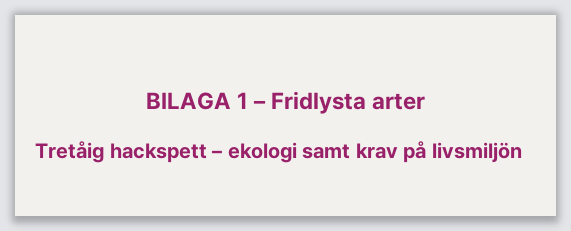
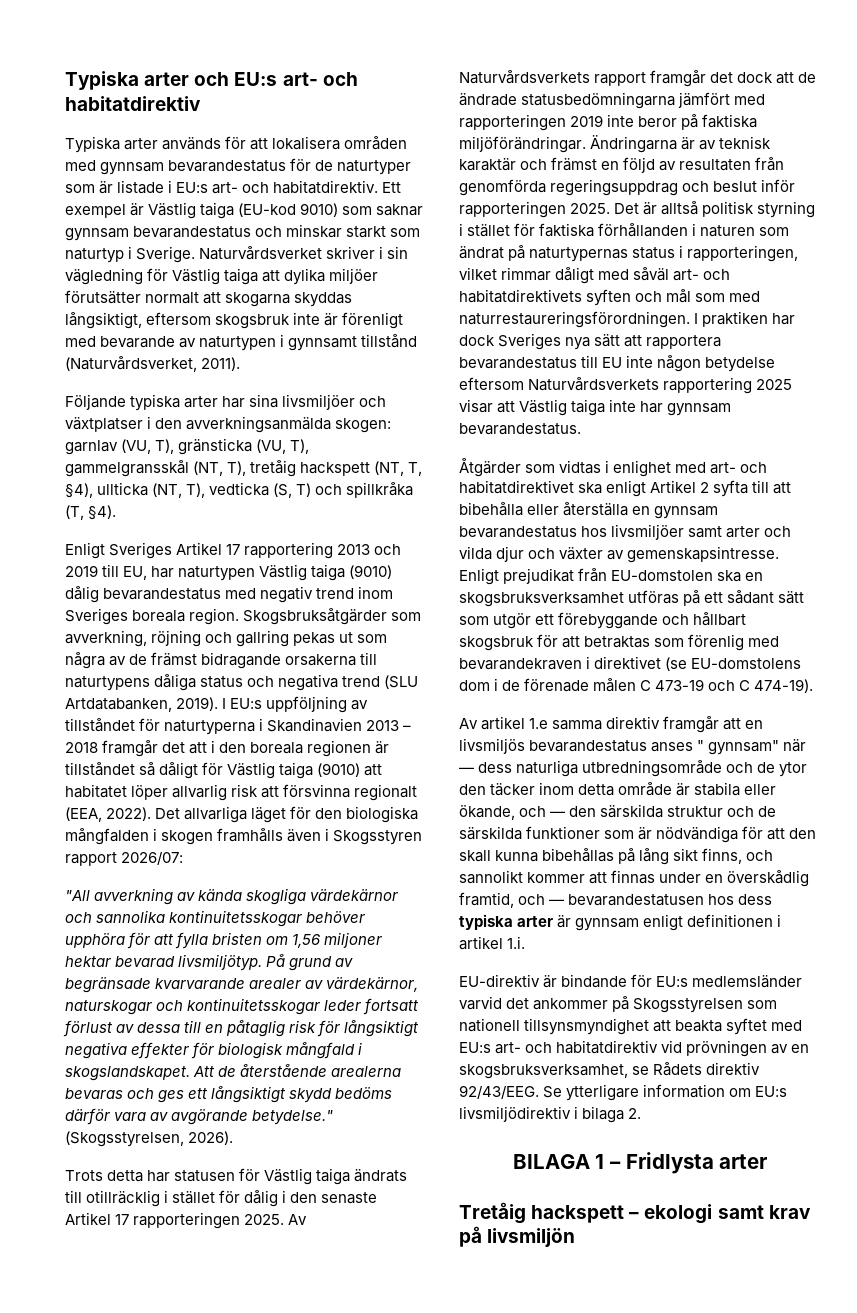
+ Typiska arter och EU:s art- och habitatdirektiv
+ Typiska arter används för att lokalisera områden med gynnsam bevarandestatus för de naturtyper som är listade i EU:s art- och habitatdirektiv. Ett exempel är Västlig taiga (EU-kod 9010) som saknar gynnsam bevarandestatus och minskar starkt som naturtyp i Sverige. Naturvårdsverket skriver i sin vägledning för Västlig taiga att dylika miljöer förutsätter normalt att skogarna skyddas långsiktigt, eftersom skogsbruk inte är förenligt med bevarande av naturtypen i gynnsamt tillstånd (Naturvårdsverket, 2011).
+ Följande typiska arter har sina livsmiljöer och växtplatser i den avverkningsanmälda skogen: garnlav (VU, T), gränsticka (VU, T), gammelgransskål (NT, T), tretåig hackspett (NT, T, §4), ullticka (NT, T), vedticka (S, T) och spillkråka (T, §4).
+ Enligt Sveriges Artikel 17 rapportering 2013 och 2019 till EU, har naturtypen Västlig taiga (9010) dålig bevarandestatus med negativ trend inom Sveriges boreala region. Skogsbruksåtgärder som avverkning, röjning och gallring pekas ut som några av de främst bidragande orsakerna till naturtypens dåliga status och negativa trend (SLU Artdatabanken, 2019). I EU:s uppföljning av tillståndet för naturtyperna i Skandinavien 2013 – 2018 framgår det att i den boreala regionen är tillståndet så dåligt för Västlig taiga (9010) att habitatet löper allvarlig risk att försvinna regionalt (EEA, 2022). Det allvarliga läget för den biologiska mångfalden i skogen framhålls även i Skogsstyren rapport 2026/07:
+ "All avverkning av kända skogliga värdekärnor och sannolika kontinuitetsskogar behöver upphöra för att fylla bristen om 1,56 miljoner hektar bevarad livsmiljötyp. På grund av begränsade kvarvarande arealer av värdekärnor, naturskogar och kontinuitetsskogar leder fortsatt förlust av dessa till en påtaglig risk för långsiktigt negativa effekter för biologisk mångfald i skogslandskapet. Att de återstående arealerna bevaras och ges ett långsiktigt skydd bedöms därför vara av avgörande betydelse." (Skogsstyrelsen, 2026).
+ Trots detta har statusen för Västlig taiga ändrats till otillräcklig i stället för dålig i den senaste Artikel 17 rapporteringen 2025. Av Naturvårdsverkets rapport framgår det dock att de ändrade statusbedömningarna jämfört med rapporteringen 2019 inte beror på faktiska miljöförändringar. Ändringarna är av teknisk karaktär och främst en följd av resultaten från genomförda regeringsuppdrag och beslut inför rapporteringen 2025. Det är alltså politisk styrning i stället för faktiska förhållanden i naturen som ändrat på naturtypernas status i rapporteringen, vilket rimmar dåligt med såväl art- och habitatdirektivets syften och mål som med naturrestaureringsförordningen. I praktiken har dock Sveriges nya sätt att rapportera bevarandestatus till EU inte någon betydelse eftersom Naturvårdsverkets rapportering 2025 visar att Västlig taiga inte har gynnsam bevarandestatus.
+ Åtgärder som vidtas i enlighet med art- och habitatdirektivet ska enligt Artikel 2 syfta till att bibehålla eller återställa en gynnsam bevarandestatus hos livsmiljöer samt arter och vilda djur och växter av gemenskapsintresse. Enligt prejudikat från EU-domstolen ska en skogsbruksverksamhet utföras på ett sådant sätt som utgör ett förebyggande och hållbart skogsbruk för att betraktas som förenlig med bevarandekraven i direktivet (se EU-domstolens dom i de förenade målen C 473-19 och C 474-19).
+ Av artikel 1.e samma direktiv framgår att en livsmiljös bevarandestatus anses " gynnsam" när — dess naturliga utbredningsområde och de ytor den täcker inom detta område är stabila eller ökande, och — den särskilda struktur och de särskilda funktioner som är nödvändiga för att den skall kunna bibehållas på lång sikt finns, och sannolikt kommer att finnas under en överskådlig framtid, och — bevarandestatusen hos dess typiska arter är gynnsam enligt definitionen i artikel 1.i.
+ EU-direktiv är bindande för EU:s medlemsländer varvid det ankommer på Skogsstyrelsen som nationell tillsynsmyndighet att beakta syftet med EU:s art- och habitatdirektiv vid prövningen av en skogsbruksverksamhet, se Rådets direktiv 92/43/EEG. Se ytterligare information om EU:s livsmiljödirektiv i bilaga 2.

